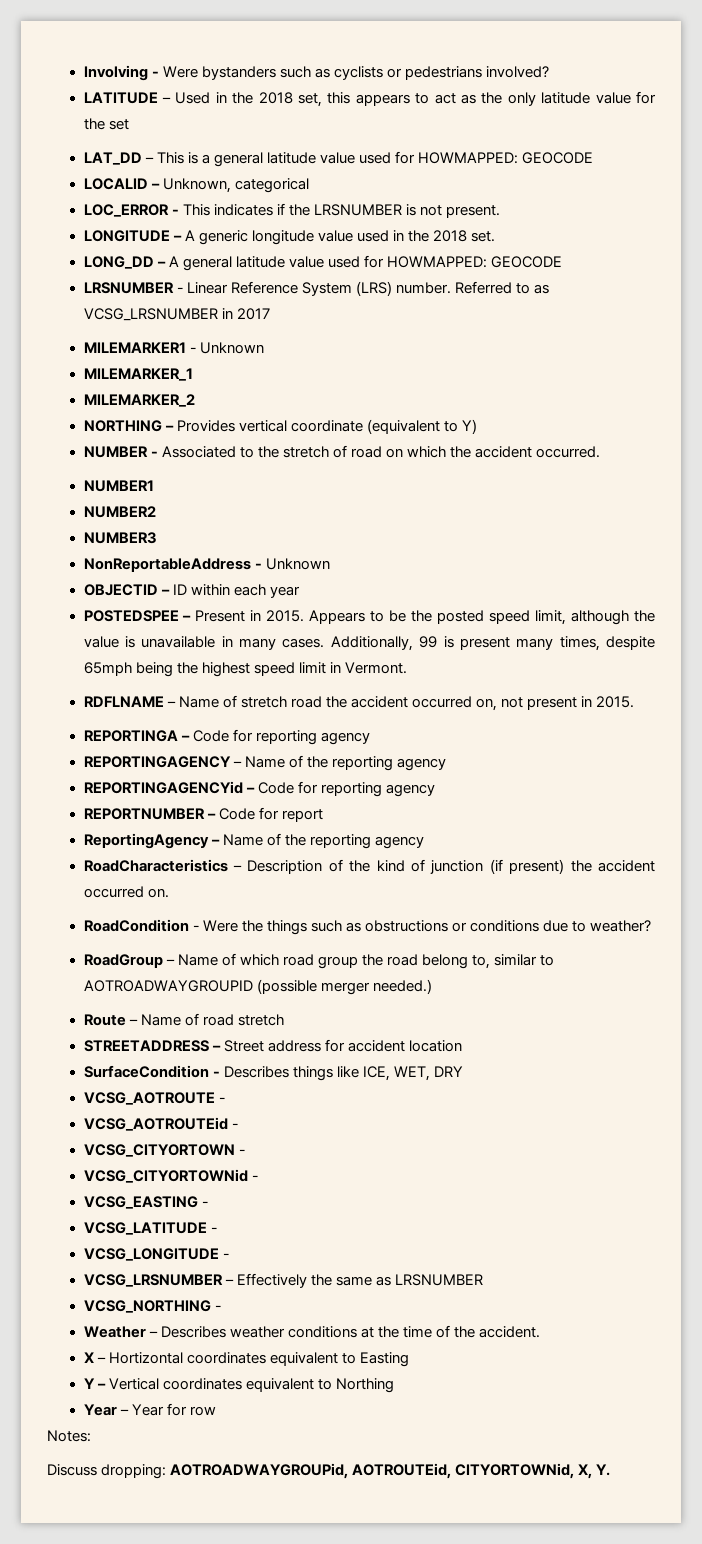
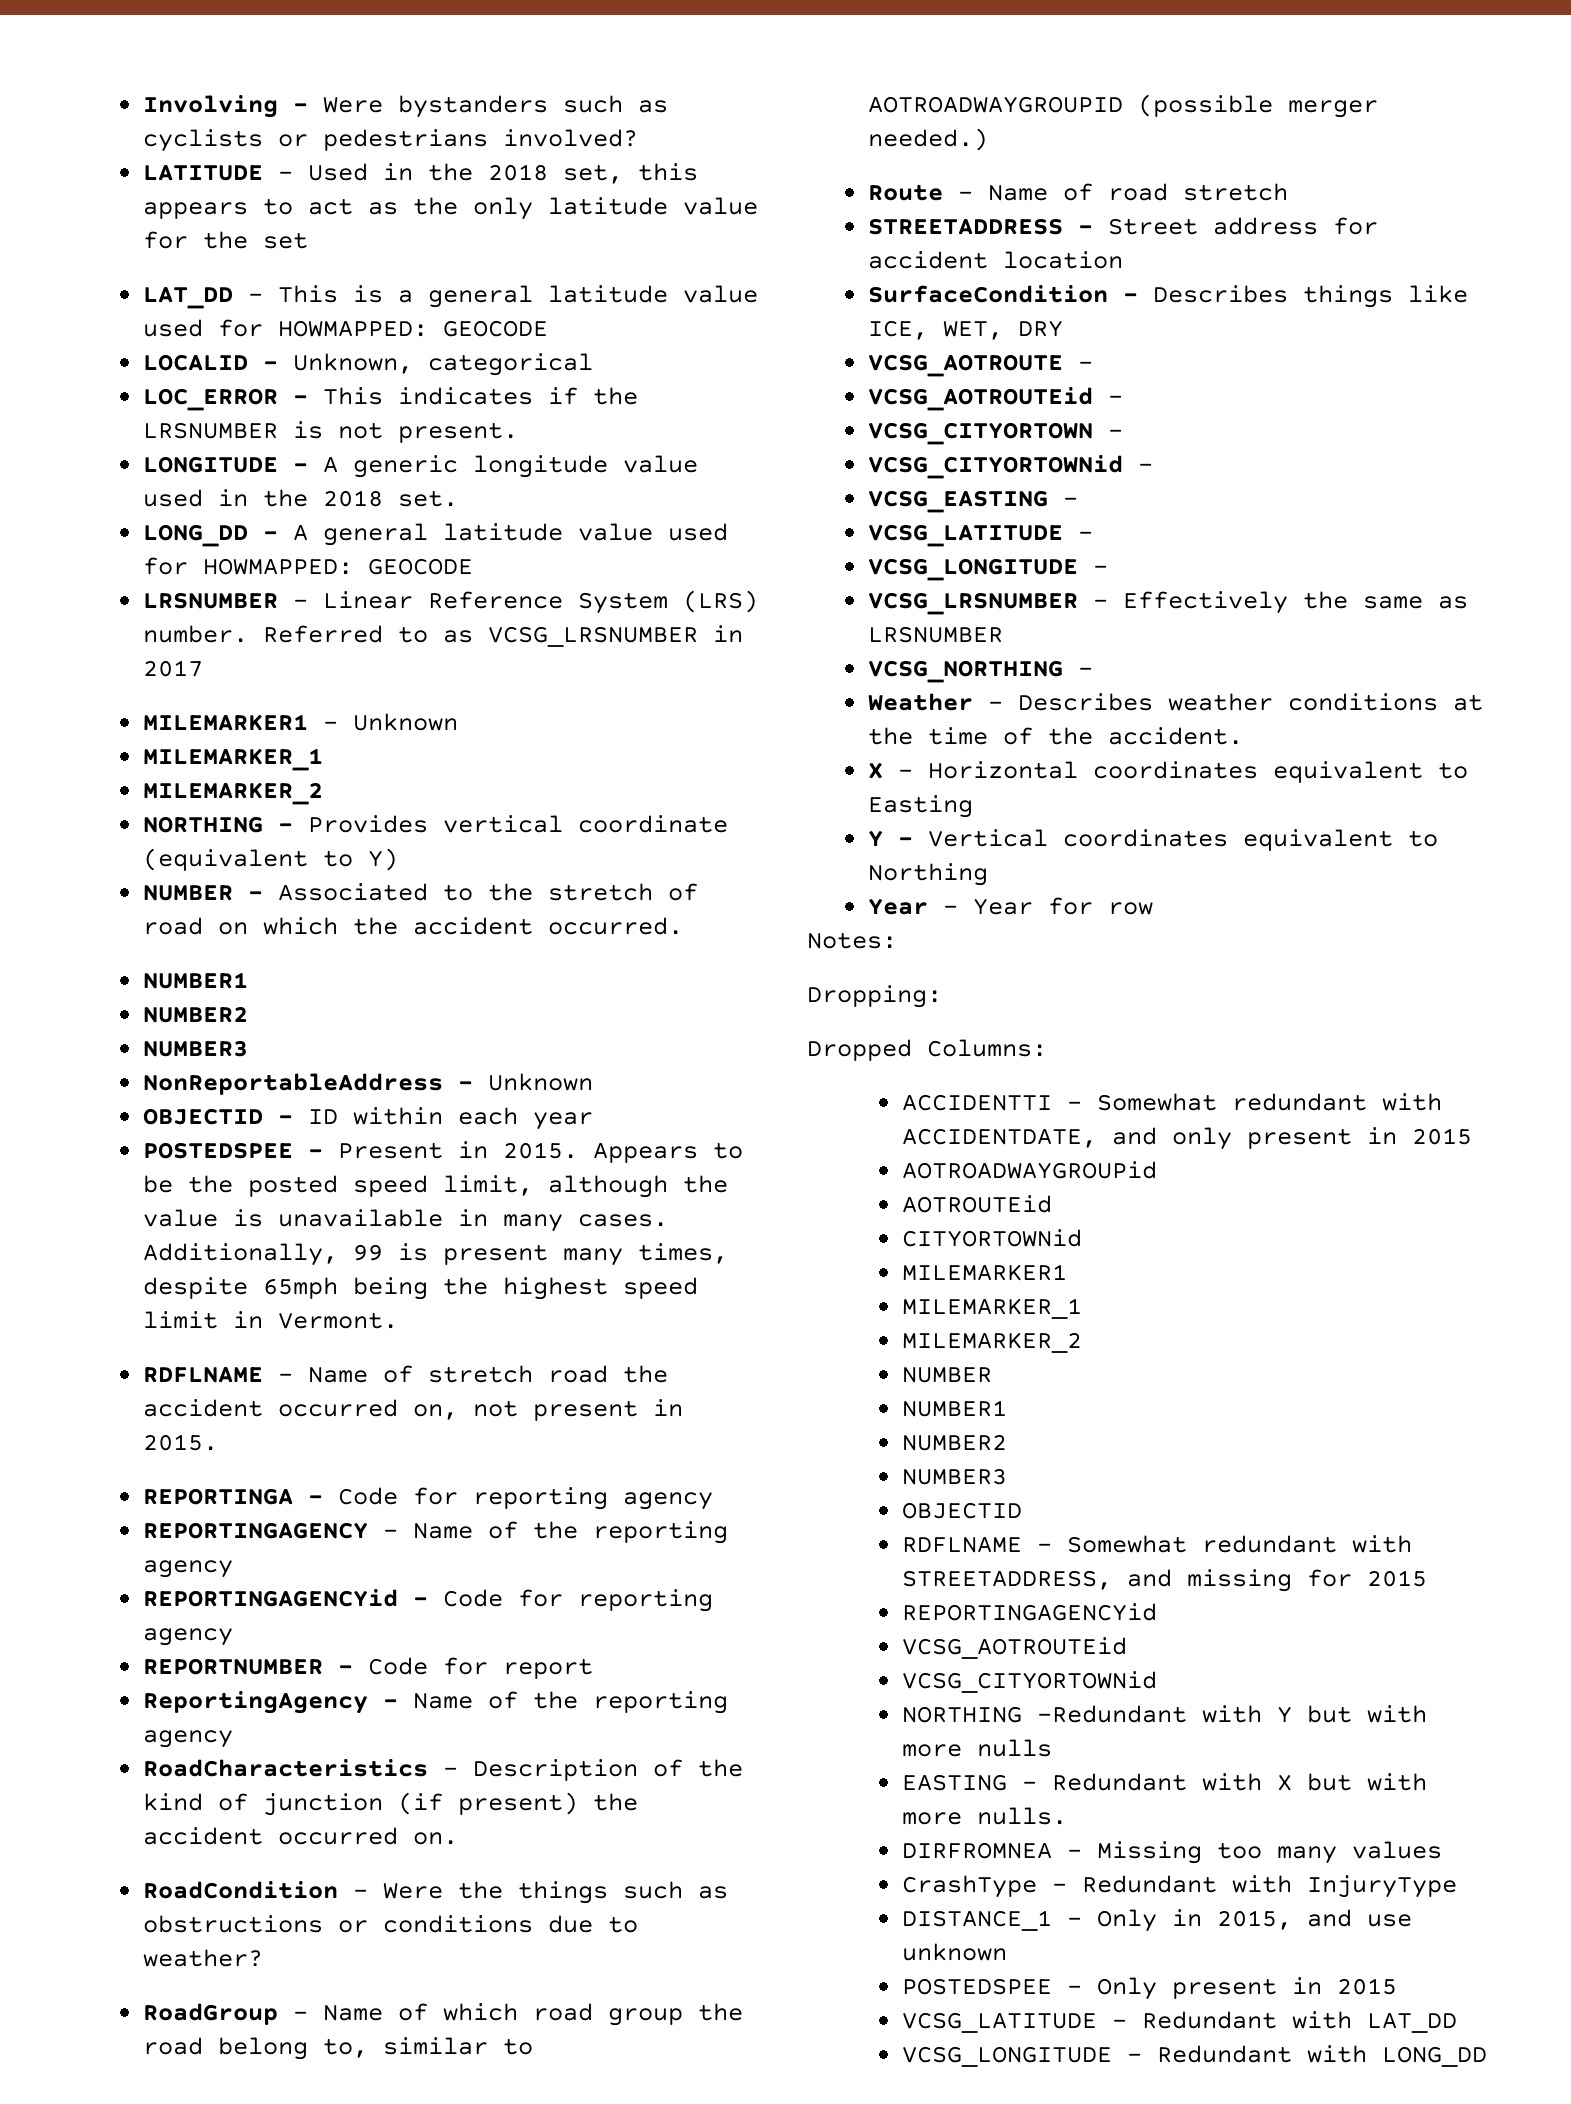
- X – Hortizontal coordinates equivalent to Easting
+ X – Horizontal coordinates equivalent to Easting
- Discuss dropping: AOTROADWAYGROUPid, AOTROUTEid, CITYORTOWNid, X, Y.
+ Dropping:
+ Dropped Columns:
+ ACCIDENTTI – Somewhat redundant with ACCIDENTDATE, and only present in 2015
+ AOTROADWAYGROUPid
+ AOTROUTEid
+ CITYORTOWNid
+ MILEMARKER1
+ MILEMARKER_1
+ MILEMARKER_2
+ NUMBER
+ NUMBER1
+ NUMBER2
+ NUMBER3
+ OBJECTID
+ RDFLNAME – Somewhat redundant with STREETADDRESS, and missing for 2015
+ REPORTINGAGENCYid
+ VCSG_AOTROUTEid
+ VCSG_CITYORTOWNid
+ NORTHING -Redundant with Y but with more nulls
+ EASTING – Redundant with X but with more nulls.
+ DIRFROMNEA – Missing too many values
+ CrashType – Redundant with InjuryType
+ DISTANCE_1 – Only in 2015, and use unknown
+ POSTEDSPEE – Only present in 2015
+ VCSG_LATITUDE - Redundant with LAT_DD
+ VCSG_LONGITUDE – Redundant with LONG_DD

